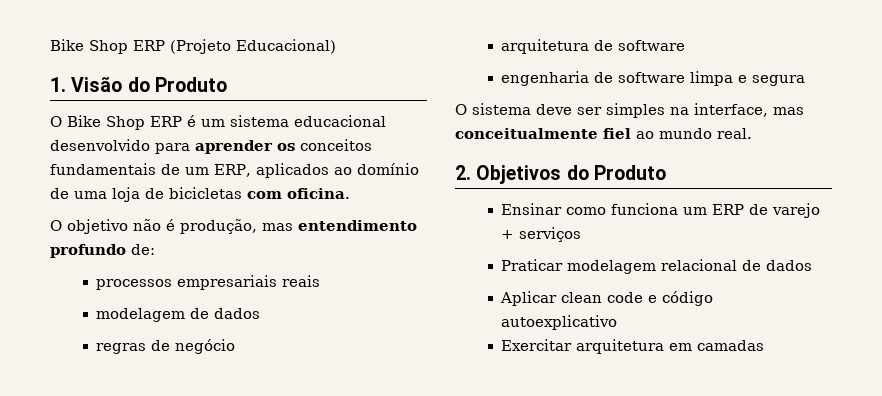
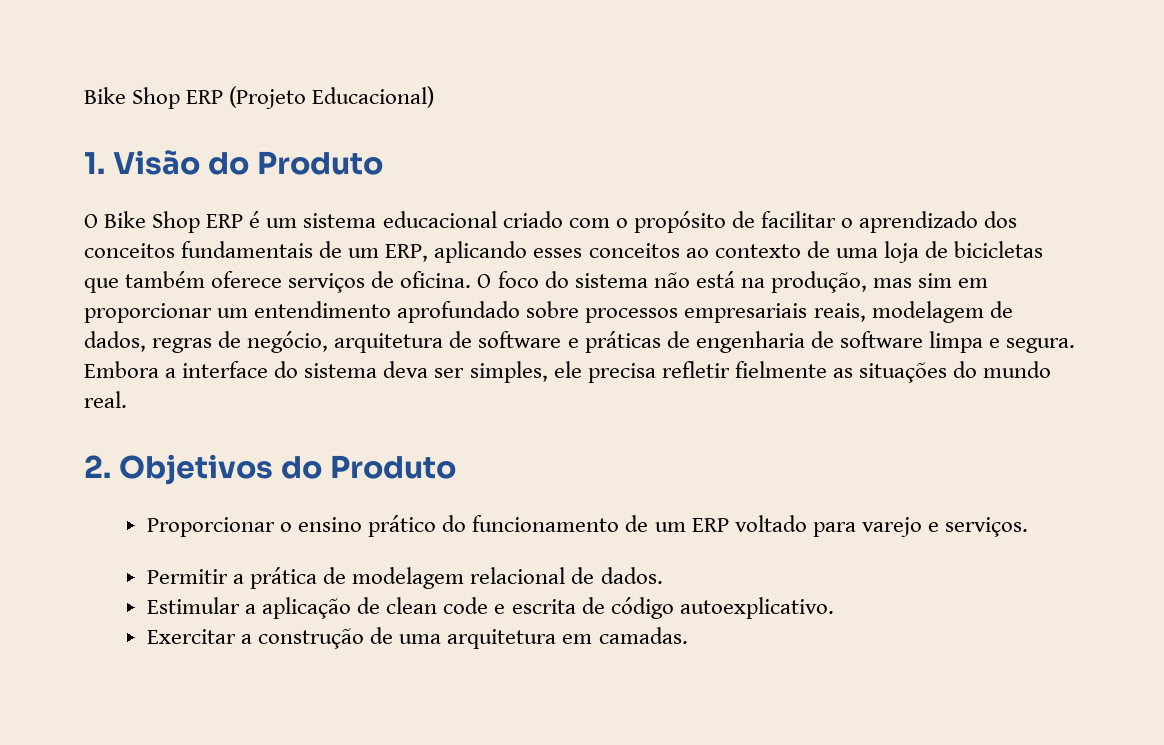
- O Bike Shop ERP é um sistema educacional desenvolvido para aprender os conceitos fundamentais de um ERP, aplicados ao domínio de uma loja de bicicletas com oficina.
- O objetivo não é produção, mas entendimento profundo de:
- processos empresariais reais
- modelagem de dados
- regras de negócio
- arquitetura de software
- engenharia de software limpa e segura
- O sistema deve ser simples na interface, mas conceitualmente fiel ao mundo real.
+ O Bike Shop ERP é um sistema educacional criado com o propósito de facilitar o aprendizado dos conceitos fundamentais de um ERP, aplicando esses conceitos ao contexto de uma loja de bicicletas que também oferece serviços de oficina. O foco do sistema não está na produção, mas sim em proporcionar um entendimento aprofundado sobre processos empresariais reais, modelagem de dados, regras de negócio, arquitetura de software e práticas de engenharia de software limpa e segura. Embora a interface do sistema deva ser simples, ele precisa refletir fielmente as situações do mundo real.
- Ensinar como funciona um ERP de varejo + serviços
- Praticar modelagem relacional de dados
- Aplicar clean code e código autoexplicativo
- Exercitar arquitetura em camadas
+ Proporcionar o ensino prático do funcionamento de um ERP voltado para varejo e serviços.
+ Permitir a prática de modelagem relacional de dados.
+ Estimular a aplicação de clean code e escrita de código autoexplicativo.
+ Exercitar a construção de uma arquitetura em camadas.

